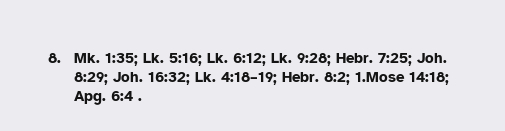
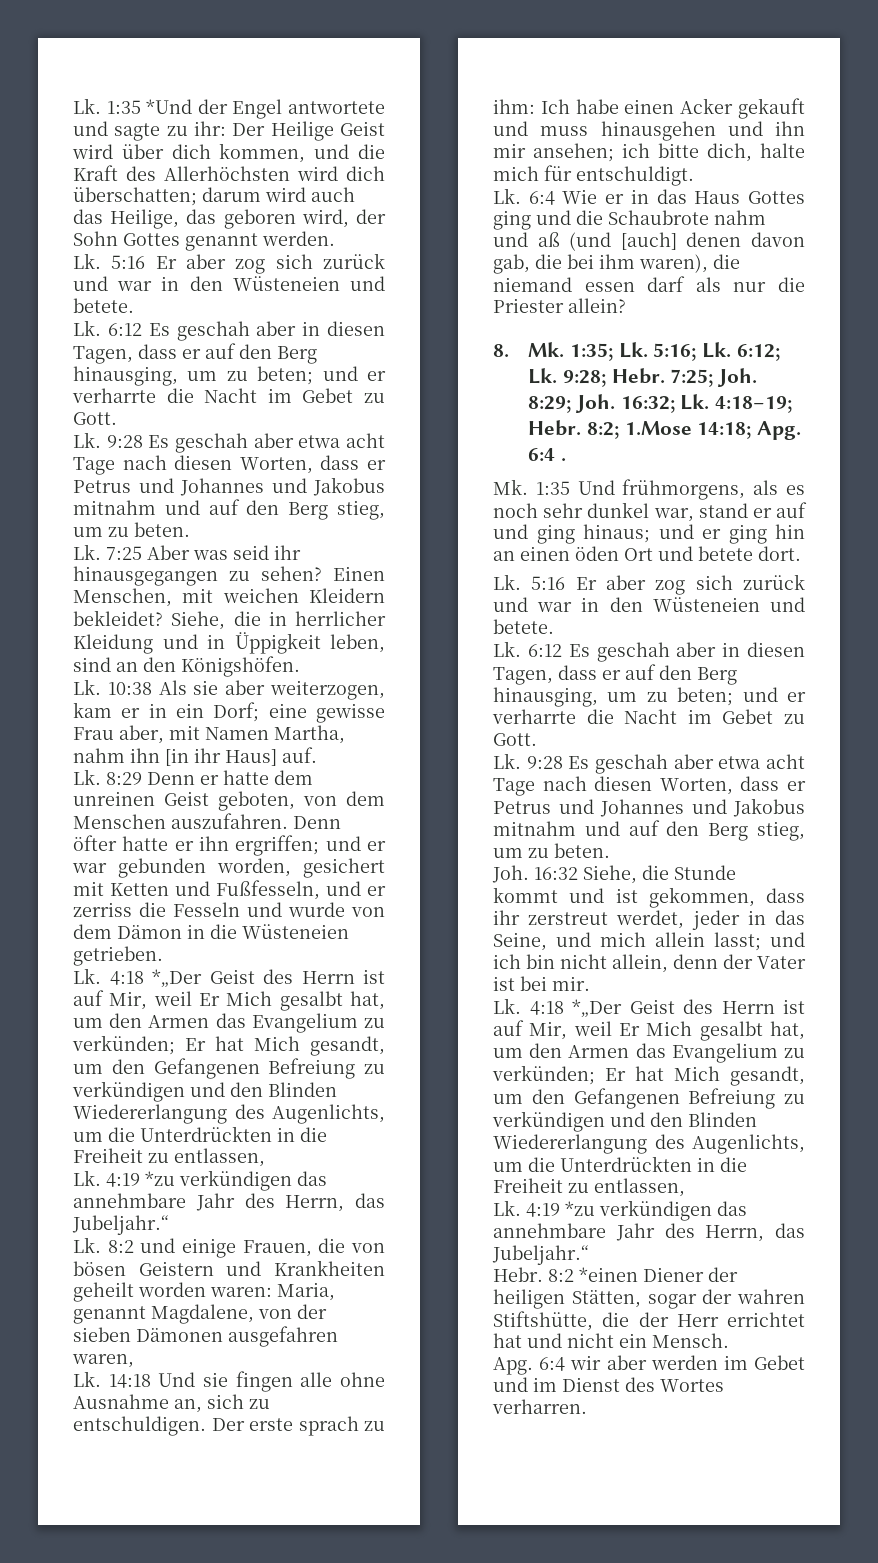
+ Lk. 1:35 *Und der Engel antwortete und sagte zu ihr: Der Heilige Geist wird über dich kommen, und die Kraft des Allerhöchsten wird dich überschatten; darum wird auch das Heilige, das geboren wird, der Sohn Gottes genannt werden.
+ Lk. 5:16 Er aber zog sich zurück und war in den Wüsteneien und betete.
+ Lk. 6:12 Es geschah aber in diesen Tagen, dass er auf den Berg hinausging, um zu beten; und er verharrte die Nacht im Gebet zu Gott.
+ Lk. 9:28 Es geschah aber etwa acht Tage nach diesen Worten, dass er Petrus und Johannes und Jakobus mitnahm und auf den Berg stieg, um zu beten.
+ Lk. 7:25 Aber was seid ihr hinausgegangen zu sehen? Einen Menschen, mit weichen Kleidern bekleidet? Siehe, die in herrlicher Kleidung und in Üppigkeit leben, sind an den Königshöfen.
+ Lk. 10:38 Als sie aber weiterzogen, kam er in ein Dorf; eine gewisse Frau aber, mit Namen Martha, nahm ihn [in ihr Haus] auf.
+ Lk. 8:29 Denn er hatte dem unreinen Geist geboten, von dem Menschen auszufahren. Denn öfter hatte er ihn ergriffen; und er war gebunden worden, gesichert mit Ketten und Fußfesseln, und er zerriss die Fesseln und wurde von dem Dämon in die Wüsteneien getrieben.
+ Lk. 4:18 *„Der Geist des Herrn ist auf Mir, weil Er Mich gesalbt hat, um den Armen das Evangelium zu verkünden; Er hat Mich gesandt, um den Gefangenen Befreiung zu verkündigen und den Blinden Wiedererlangung des Augenlichts, um die Unterdrückten in die Freiheit zu entlassen,
+ Lk. 4:19 *zu verkündigen das annehmbare Jahr des Herrn, das Jubeljahr.“
+ Lk. 8:2 und einige Frauen, die von bösen Geistern und Krankheiten geheilt worden waren: Maria, genannt Magdalene, von der sieben Dämonen ausgefahren waren,
+ Lk. 14:18 Und sie fingen alle ohne Ausnahme an, sich zu entschuldigen. Der erste sprach zu ihm: Ich habe einen Acker gekauft und muss hinausgehen und ihn mir ansehen; ich bitte dich, halte mich für entschuldigt.
+ Lk. 6:4 Wie er in das Haus Gottes ging und die Schaubrote nahm und aß (und [auch] denen davon gab, die bei ihm waren), die niemand essen darf als nur die Priester allein?
+ Mk. 1:35 Und frühmorgens, als es noch sehr dunkel war, stand er auf und ging hinaus; und er ging hin an einen öden Ort und betete dort.
+ Lk. 5:16 Er aber zog sich zurück und war in den Wüsteneien und betete.
+ Lk. 6:12 Es geschah aber in diesen Tagen, dass er auf den Berg hinausging, um zu beten; und er verharrte die Nacht im Gebet zu Gott.
+ Lk. 9:28 Es geschah aber etwa acht Tage nach diesen Worten, dass er Petrus und Johannes und Jakobus mitnahm und auf den Berg stieg, um zu beten.
+ Joh. 16:32 Siehe, die Stunde kommt und ist gekommen, dass ihr zerstreut werdet, jeder in das Seine, und mich allein lasst; und ich bin nicht allein, denn der Vater ist bei mir.
+ Lk. 4:18 *„Der Geist des Herrn ist auf Mir, weil Er Mich gesalbt hat, um den Armen das Evangelium zu verkünden; Er hat Mich gesandt, um den Gefangenen Befreiung zu verkündigen und den Blinden Wiedererlangung des Augenlichts, um die Unterdrückten in die Freiheit zu entlassen,
+ Lk. 4:19 *zu verkündigen das annehmbare Jahr des Herrn, das Jubeljahr.“
+ Hebr. 8:2 *einen Diener der heiligen Stätten, sogar der wahren Stiftshütte, die der Herr errichtet hat und nicht ein Mensch.
+ Apg. 6:4 wir aber werden im Gebet und im Dienst des Wortes verharren.

